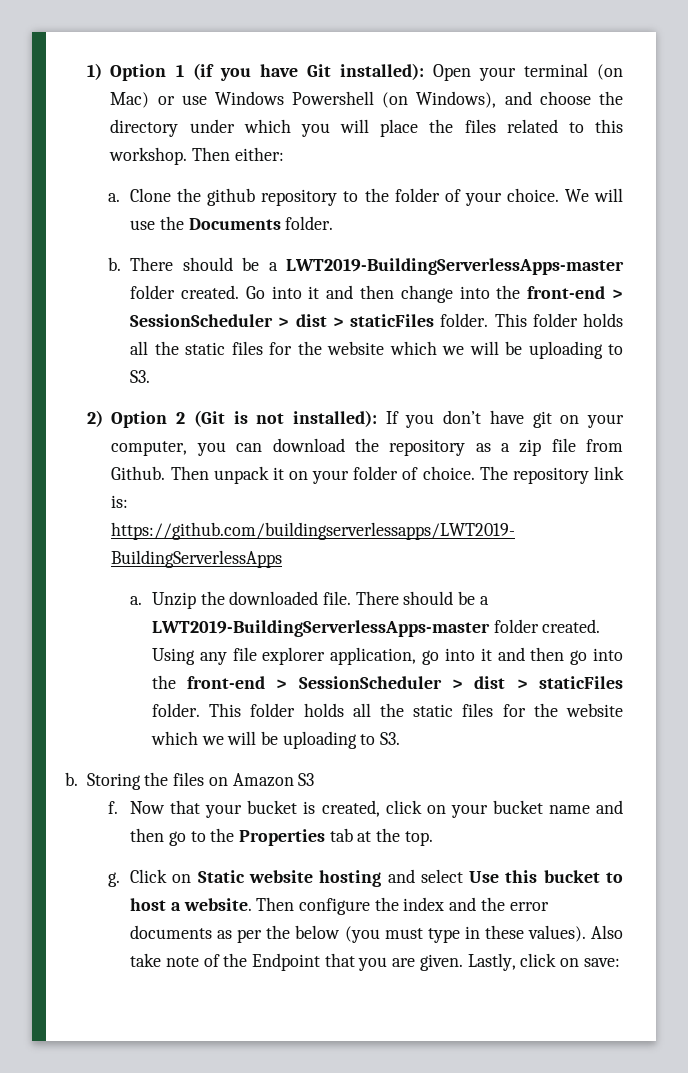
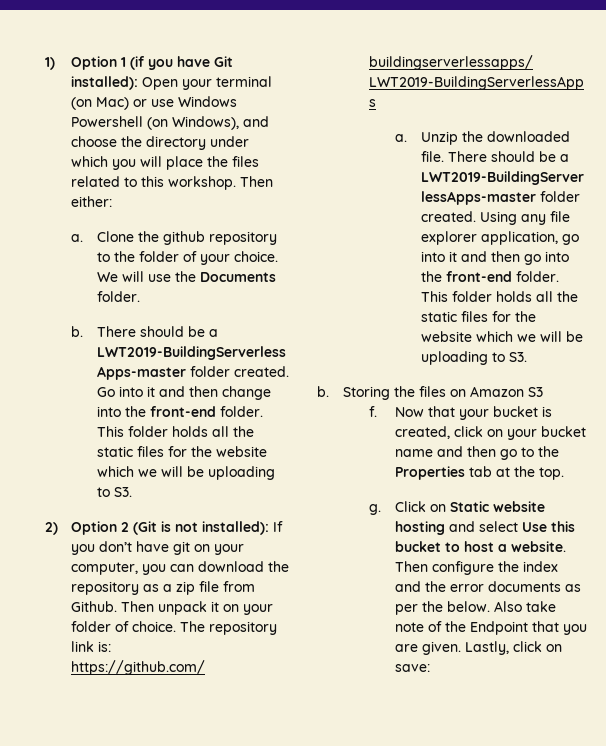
- Go into it and then change into the front-end > SessionScheduler > dist > staticFiles folder.
+ Go into it and then change into the front-end folder.
- Using any file explorer application, go into it and then go into the front-end > SessionScheduler > dist > staticFiles folder.
+ Using any file explorer application, go into it and then go into the front-end folder.
- Then configure the index and the error documents as per the below (you must type in these values).
+ Then configure the index and the error documents as per the below.

